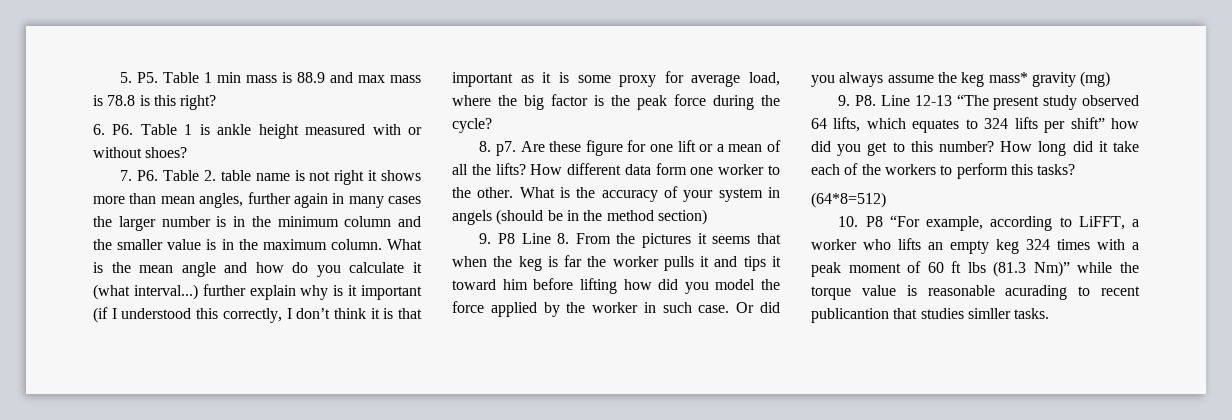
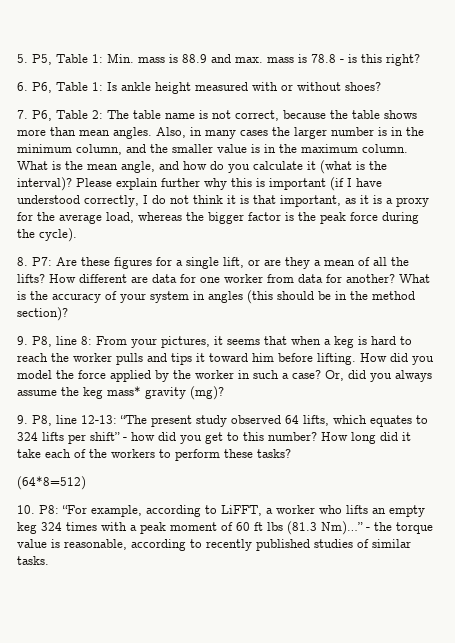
- 5. P5. Table 1 min mass is 88.9 and max mass is 78.8 is this right?
+ 5. P5, Table 1: Min. mass is 88.9 and max. mass is 78.8 - is this right?
- 6. P6. Table 1 is ankle height measured with or without shoes?
+ 6. P6, Table 1: Is ankle height measured with or without shoes?
- 7. P6. Table 2. table name is not right it shows more than mean angles, further again in many cases the larger number is in the minimum column and the smaller value is in the maximum column.
+ 7. P6, Table 2: The table name is not correct, because the table shows more than mean angles. Also, in many cases the larger number is in the minimum column, and the smaller value is in the maximum column.
- What is the mean angle and how do you calculate it (what interval...) further explain why is it important (if I understood this correctly, I don’t think it is that important as it is some proxy for average load, where the big factor is the peak force during the cycle?
- 8. p7. Are these figure for one lift or a mean of all the lifts?
+ What is the mean angle, and how do you calculate it (what is the interval)? Please explain further why this is important (if I have understood correctly, I do not think it is that important, as it is a proxy for the average load, whereas the bigger factor is the peak force during the cycle).
+ 8. P7: Are these figures for a single lift, or are they a mean of all the lifts?
- How different data form one worker to the other.
+ How different are data for one worker from data for another?
- What is the accuracy of your system in angels (should be in the method section)
- 9. P8 Line 8. From the pictures it seems that when the keg is far the worker pulls it and tips it toward him before lifting how did you model the force applied by the worker in such case. Or did you always assume the keg mass* gravity (mg)
- 9. P8. Line 12-13 “The present study observed 64 lifts, which equates to 324 lifts per shift” how did you get to this number?
+ What is the accuracy of your system in angles (this should be in the method section)?
+ 9. P8, line 8: From your pictures, it seems that when a keg is hard to reach the worker pulls and tips it toward him before lifting. How did you model the force applied by the worker in such a case? Or, did you always assume the keg mass* gravity (mg)?
+ 9. P8, line 12-13: “The present study observed 64 lifts, which equates to 324 lifts per shift” - how did you get to this number?
- How long did it take each of the workers to perform this tasks?
+ How long did it take each of the workers to perform these tasks?
- 10. P8 “For example, according to LiFFT, a worker who lifts an empty keg 324 times with a peak moment of 60 ft lbs (81.3 Nm)” while the torque value is reasonable acurading to recent publicantion that studies simller tasks.
+ 10. P8: “For example, according to LiFFT, a worker who lifts an empty keg 324 times with a peak moment of 60 ft lbs (81.3 Nm)…” - the torque value is reasonable, according to recently published studies of similar tasks.

